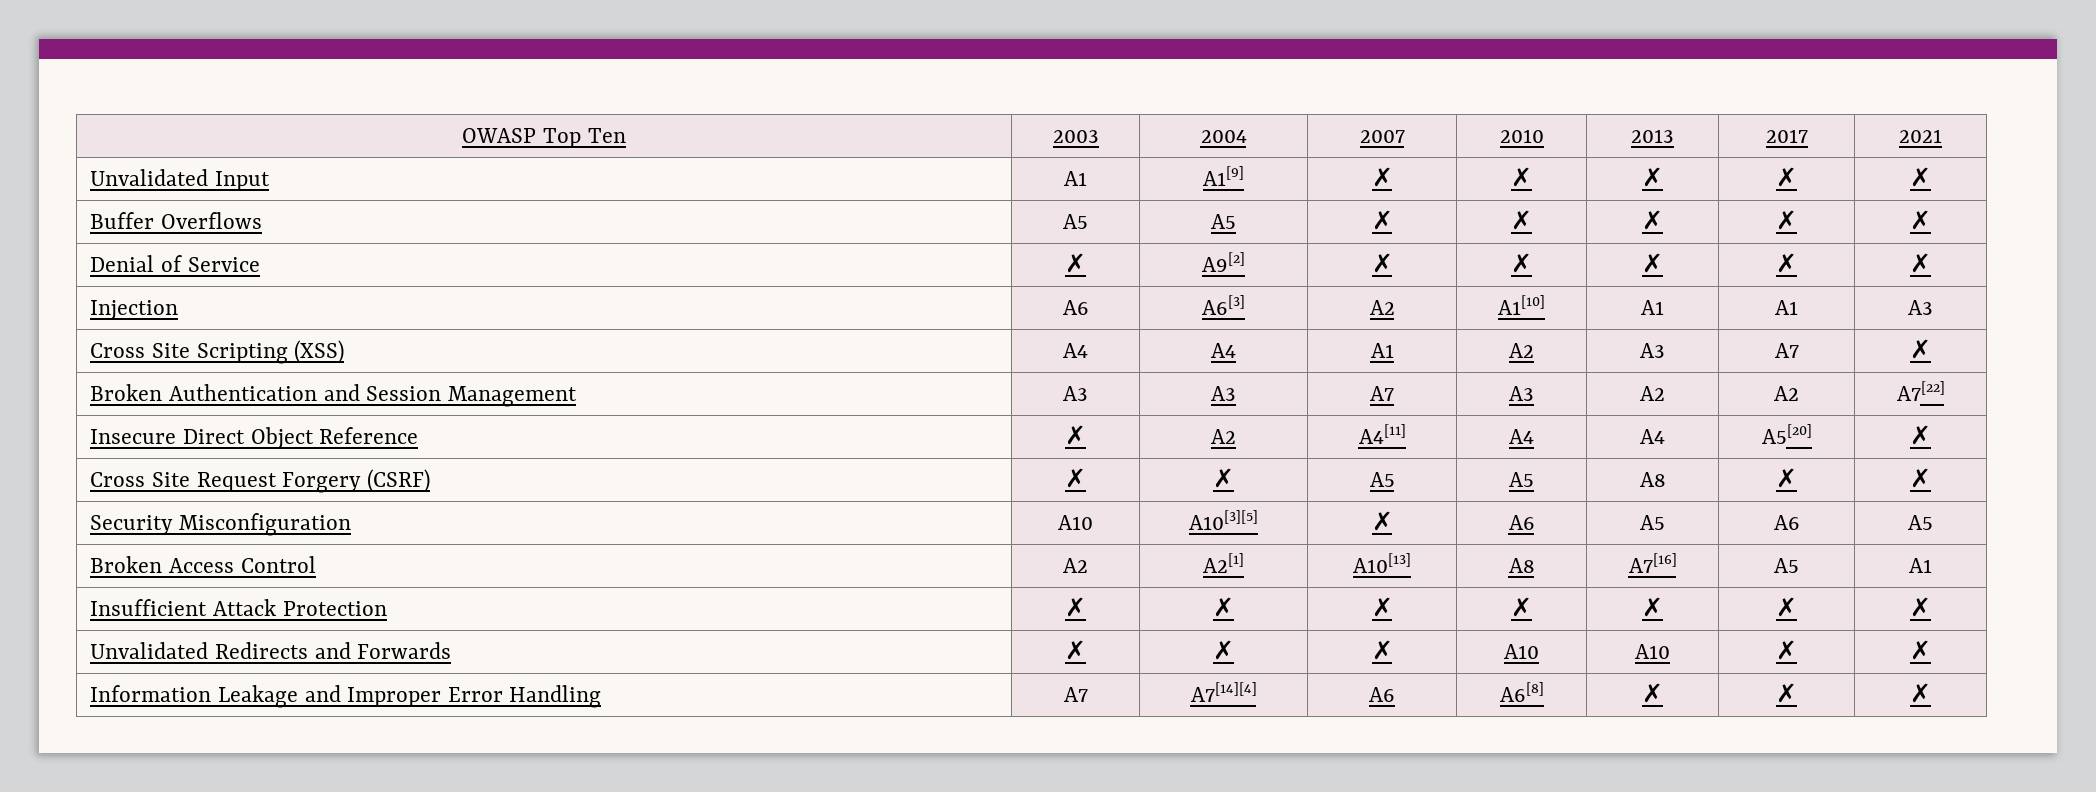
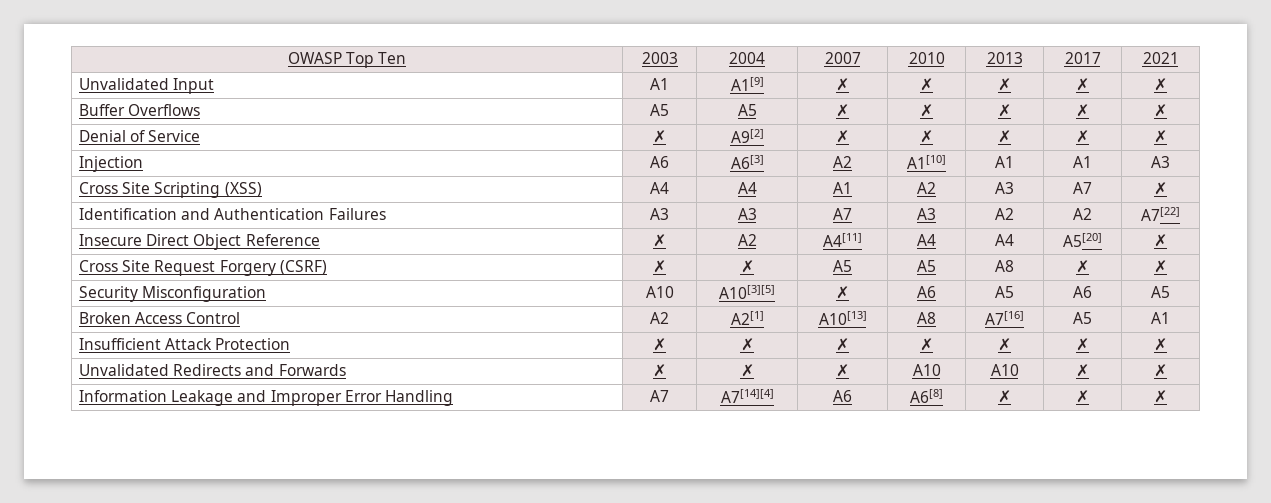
- Broken Authentication and Session Management | A3 | A3 | A7 | A3 | A2 | A2 | A7[22]
+ Identification and Authentication Failures | A3 | A3 | A7 | A3 | A2 | A2 | A7[22]

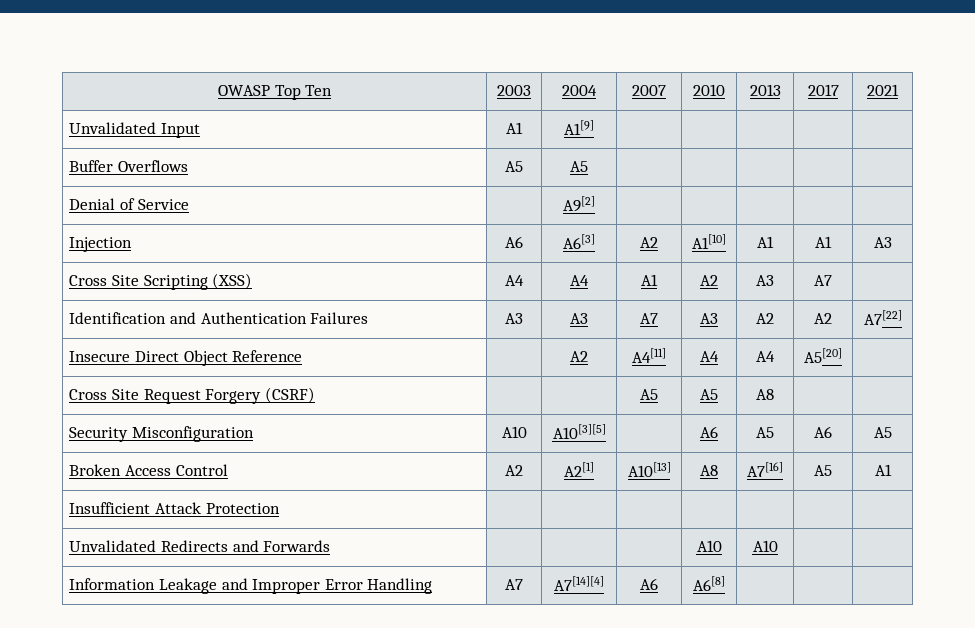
- Unvalidated Input | A1 | A1[9] | ✗ | ✗ | ✗ | ✗ | ✗
+ Unvalidated Input | A1 | A1[9] | | | | |
- Buffer Overflows | A5 | A5 | ✗ | ✗ | ✗ | ✗ | ✗
+ Buffer Overflows | A5 | A5 | | | | |
- Denial of Service | ✗ | A9[2] | ✗ | ✗ | ✗ | ✗ | ✗
+ Denial of Service | | A9[2] | | | | |
- Cross Site Scripting (XSS) | A4 | A4 | A1 | A2 | A3 | A7 | ✗
+ Cross Site Scripting (XSS) | A4 | A4 | A1 | A2 | A3 | A7 |
- Insecure Direct Object Reference | ✗ | A2 | A4[11] | A4 | A4 | A5[20] | ✗
+ Insecure Direct Object Reference | | A2 | A4[11] | A4 | A4 | A5[20] |
- Cross Site Request Forgery (CSRF) | ✗ | ✗ | A5 | A5 | A8 | ✗ | ✗
+ Cross Site Request Forgery (CSRF) | | | A5 | A5 | A8 | |
- Security Misconfiguration | A10 | A10[3][5] | ✗ | A6 | A5 | A6 | A5
+ Security Misconfiguration | A10 | A10[3][5] | | A6 | A5 | A6 | A5
- Insufficient Attack Protection | ✗ | ✗ | ✗ | ✗ | ✗ | ✗ | ✗
+ Insufficient Attack Protection | | | | | | |
- Unvalidated Redirects and Forwards | ✗ | ✗ | ✗ | A10 | A10 | ✗ | ✗
+ Unvalidated Redirects and Forwards | | | | A10 | A10 | |
- Information Leakage and Improper Error Handling | A7 | A7[14][4] | A6 | A6[8] | ✗ | ✗ | ✗
+ Information Leakage and Improper Error Handling | A7 | A7[14][4] | A6 | A6[8] | | |

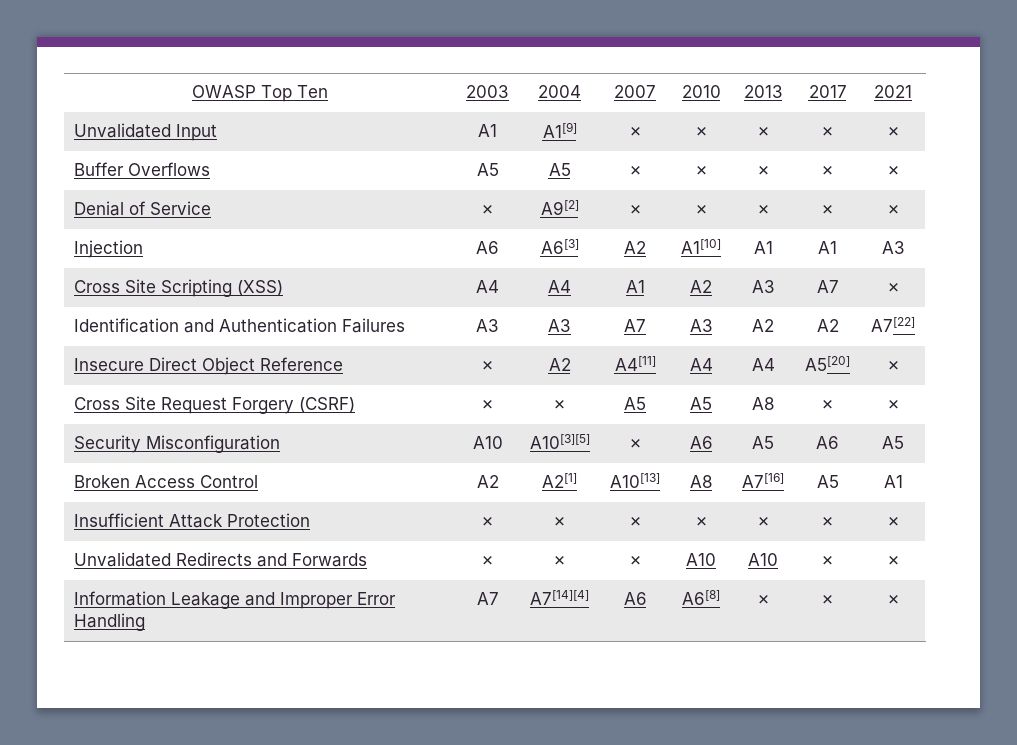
- Unvalidated Input | A1 | A1[9] | | | | |
+ Unvalidated Input | A1 | A1[9] | ✗ | ✗ | ✗ | ✗ | ✗
- Buffer Overflows | A5 | A5 | | | | |
+ Buffer Overflows | A5 | A5 | ✗ | ✗ | ✗ | ✗ | ✗
- Denial of Service | | A9[2] | | | | |
+ Denial of Service | ✗ | A9[2] | ✗ | ✗ | ✗ | ✗ | ✗
- Cross Site Scripting (XSS) | A4 | A4 | A1 | A2 | A3 | A7 |
+ Cross Site Scripting (XSS) | A4 | A4 | A1 | A2 | A3 | A7 | ✗
- Insecure Direct Object Reference | | A2 | A4[11] | A4 | A4 | A5[20] |
+ Insecure Direct Object Reference | ✗ | A2 | A4[11] | A4 | A4 | A5[20] | ✗
- Cross Site Request Forgery (CSRF) | | | A5 | A5 | A8 | |
+ Cross Site Request Forgery (CSRF) | ✗ | ✗ | A5 | A5 | A8 | ✗ | ✗
- Security Misconfiguration | A10 | A10[3][5] | | A6 | A5 | A6 | A5
+ Security Misconfiguration | A10 | A10[3][5] | ✗ | A6 | A5 | A6 | A5
- Insufficient Attack Protection | | | | | | |
+ Insufficient Attack Protection | ✗ | ✗ | ✗ | ✗ | ✗ | ✗ | ✗
- Unvalidated Redirects and Forwards | | | | A10 | A10 | |
+ Unvalidated Redirects and Forwards | ✗ | ✗ | ✗ | A10 | A10 | ✗ | ✗
- Information Leakage and Improper Error Handling | A7 | A7[14][4] | A6 | A6[8] | | |
+ Information Leakage and Improper Error Handling | A7 | A7[14][4] | A6 | A6[8] | ✗ | ✗ | ✗

